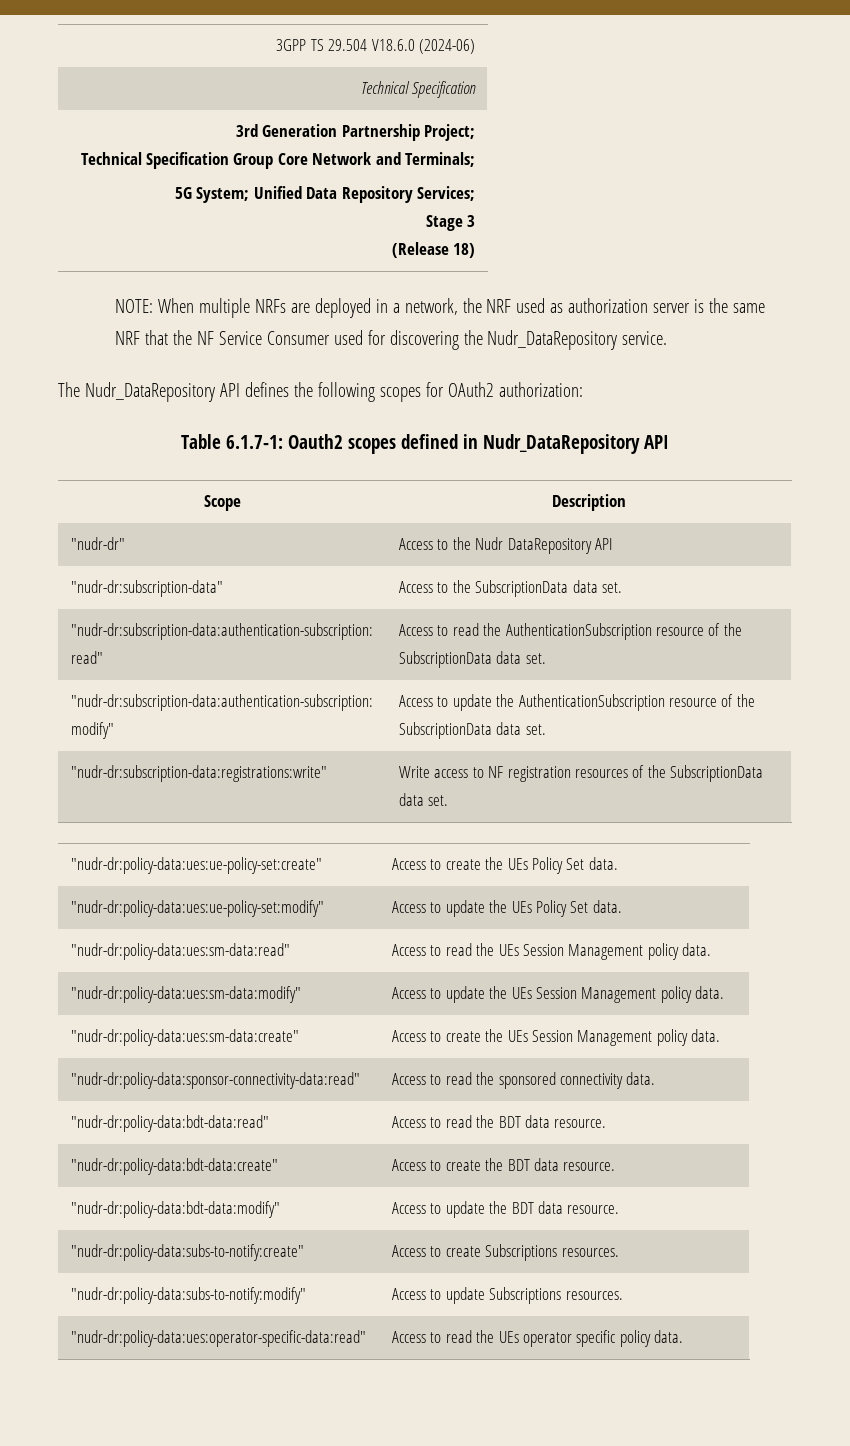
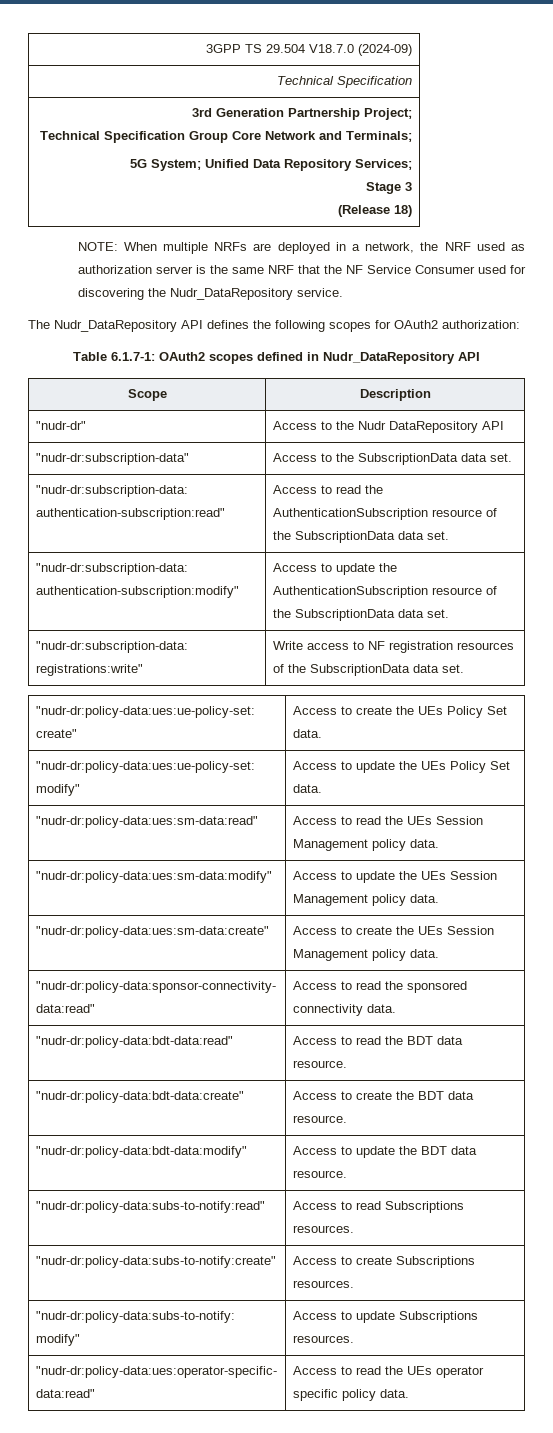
- 3GPP TS 29.504 V18.6.0 (2024-06)
+ 3GPP TS 29.504 V18.7.0 (2024-09)
- Table 6.1.7-1: Oauth2 scopes defined in Nudr_DataRepository API
+ Table 6.1.7-1: OAuth2 scopes defined in Nudr_DataRepository API
+ "nudr-dr:policy-data:subs-to-notify:read" | Access to read Subscriptions resources.

